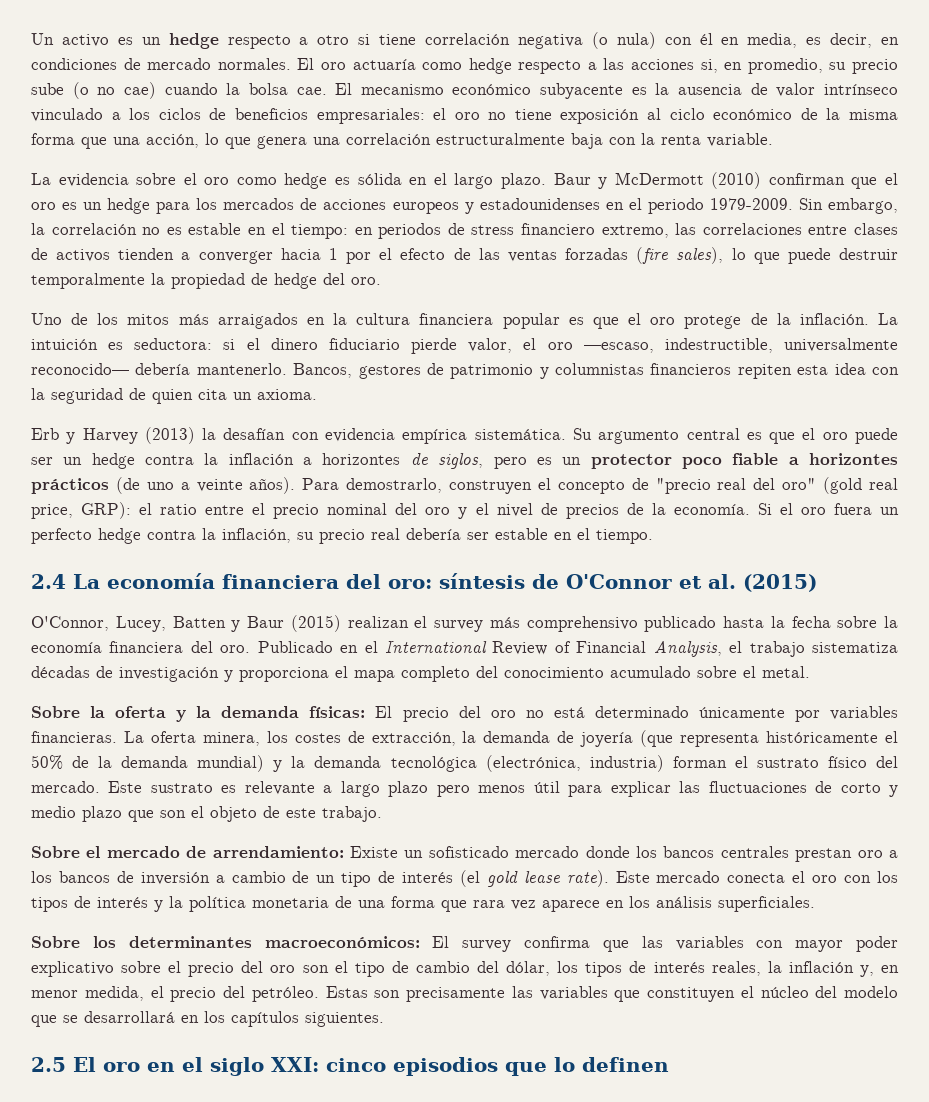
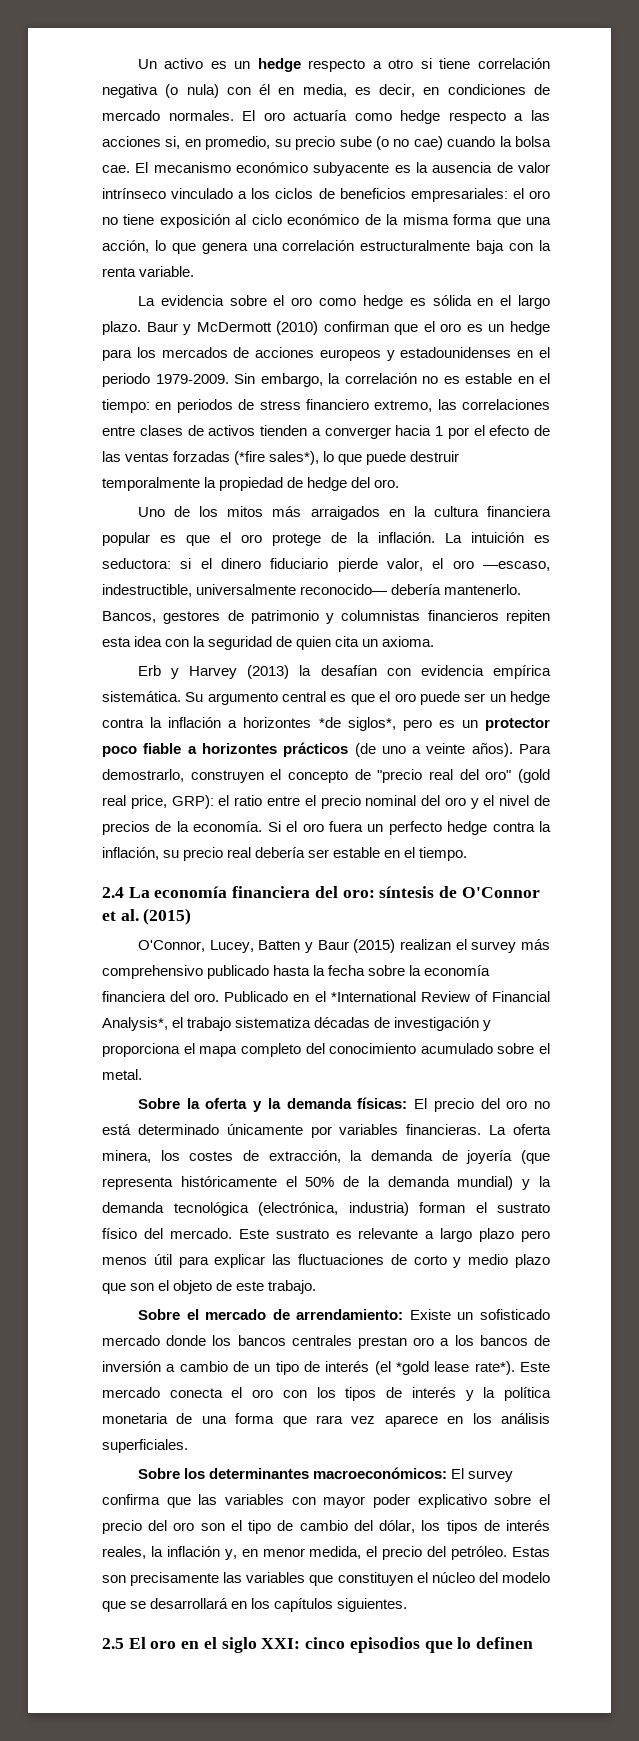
- Sin embargo, la correlación no es estable en el tiempo: en periodos de stress financiero extremo, las correlaciones entre clases de activos tienden a converger hacia 1 por el efecto de las ventas forzadas (fire sales), lo que puede destruir temporalmente la propiedad de hedge del oro.
+ Sin embargo, la correlación no es estable en el tiempo: en periodos de stress financiero extremo, las correlaciones entre clases de activos tienden a converger hacia 1 por el efecto de las ventas forzadas (*fire sales*), lo que puede destruir temporalmente la propiedad de hedge del oro.
- Su argumento central es que el oro puede ser un hedge contra la inflación a horizontes de siglos, pero es un protector poco fiable a horizontes prácticos (de uno a veinte años).
+ Su argumento central es que el oro puede ser un hedge contra la inflación a horizontes *de siglos*, pero es un protector poco fiable a horizontes prácticos (de uno a veinte años).
- Publicado en el International Review of Financial Analysis, el trabajo sistematiza décadas de investigación y proporciona el mapa completo del conocimiento acumulado sobre el metal.
+ Publicado en el *International Review of Financial Analysis*, el trabajo sistematiza décadas de investigación y proporciona el mapa completo del conocimiento acumulado sobre el metal.
- Sobre el mercado de arrendamiento: Existe un sofisticado mercado donde los bancos centrales prestan oro a los bancos de inversión a cambio de un tipo de interés (el gold lease rate).
+ Sobre el mercado de arrendamiento: Existe un sofisticado mercado donde los bancos centrales prestan oro a los bancos de inversión a cambio de un tipo de interés (el *gold lease rate*).

